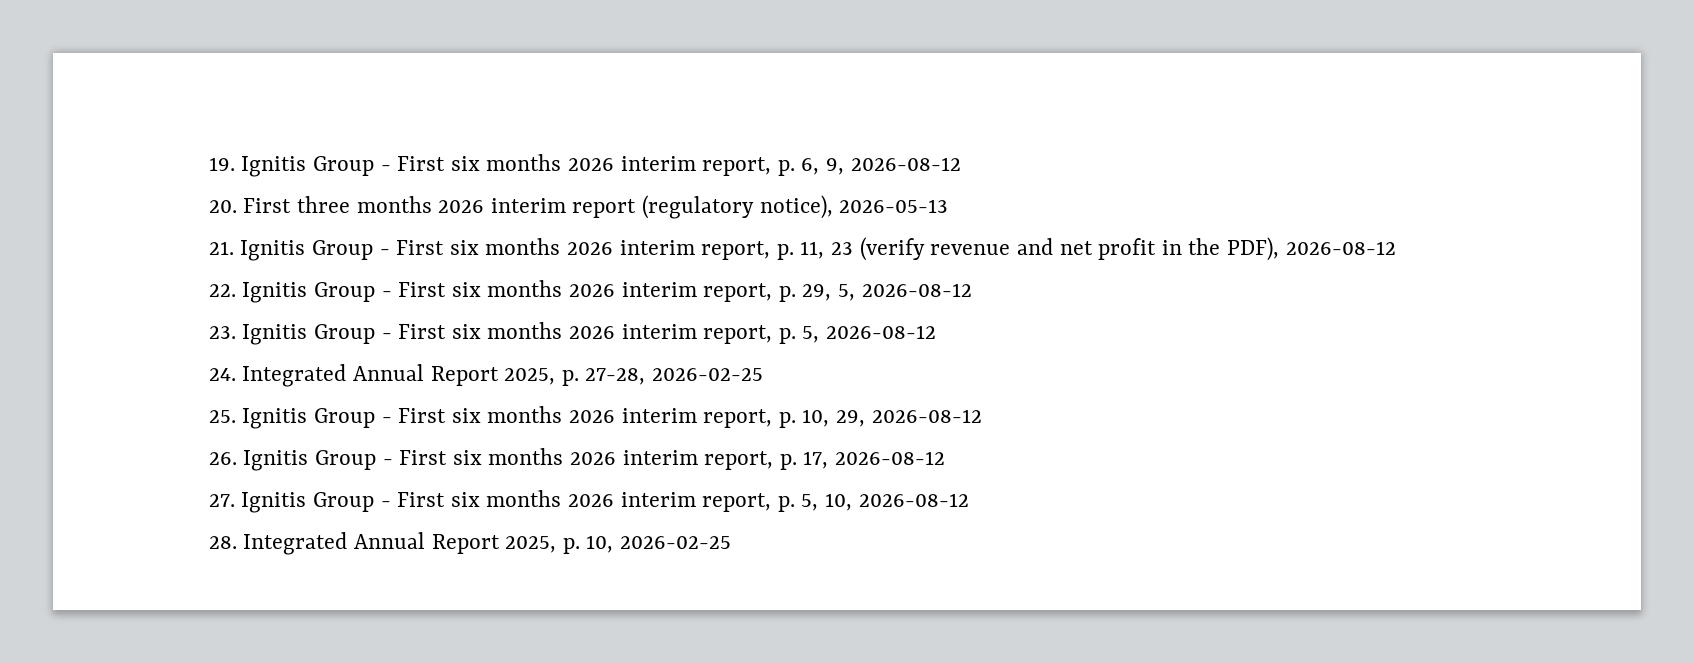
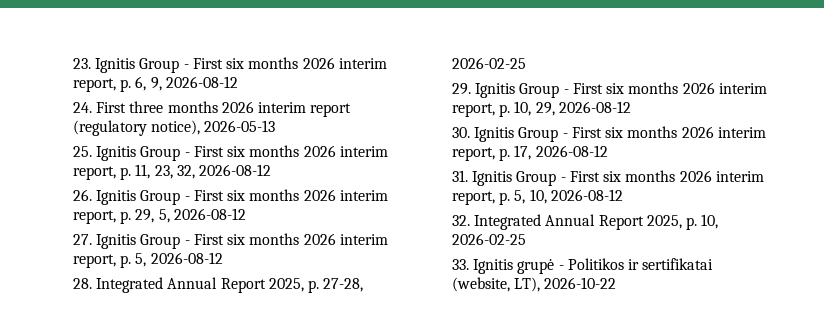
- 19. Ignitis Group - First six months 2026 interim report, p. 6, 9, 2026-08-12
+ 23. Ignitis Group - First six months 2026 interim report, p. 6, 9, 2026-08-12
- 20. First three months 2026 interim report (regulatory notice), 2026-05-13
+ 24. First three months 2026 interim report (regulatory notice), 2026-05-13
- 21. Ignitis Group - First six months 2026 interim report, p. 11, 23 (verify revenue and net profit in the PDF), 2026-08-12
- 22. Ignitis Group - First six months 2026 interim report, p. 29, 5, 2026-08-12
+ 25. Ignitis Group - First six months 2026 interim report, p. 11, 23, 32, 2026-08-12
+ 26. Ignitis Group - First six months 2026 interim report, p. 29, 5, 2026-08-12
- 23. Ignitis Group - First six months 2026 interim report, p. 5, 2026-08-12
+ 27. Ignitis Group - First six months 2026 interim report, p. 5, 2026-08-12
- 24. Integrated Annual Report 2025, p. 27-28, 2026-02-25
+ 28. Integrated Annual Report 2025, p. 27-28, 2026-02-25
- 25. Ignitis Group - First six months 2026 interim report, p. 10, 29, 2026-08-12
+ 29. Ignitis Group - First six months 2026 interim report, p. 10, 29, 2026-08-12
- 26. Ignitis Group - First six months 2026 interim report, p. 17, 2026-08-12
+ 30. Ignitis Group - First six months 2026 interim report, p. 17, 2026-08-12
- 27. Ignitis Group - First six months 2026 interim report, p. 5, 10, 2026-08-12
+ 31. Ignitis Group - First six months 2026 interim report, p. 5, 10, 2026-08-12
- 28. Integrated Annual Report 2025, p. 10, 2026-02-25
+ 32. Integrated Annual Report 2025, p. 10, 2026-02-25
+ 33. Ignitis grupė - Politikos ir sertifikatai (website, LT), 2026-10-22

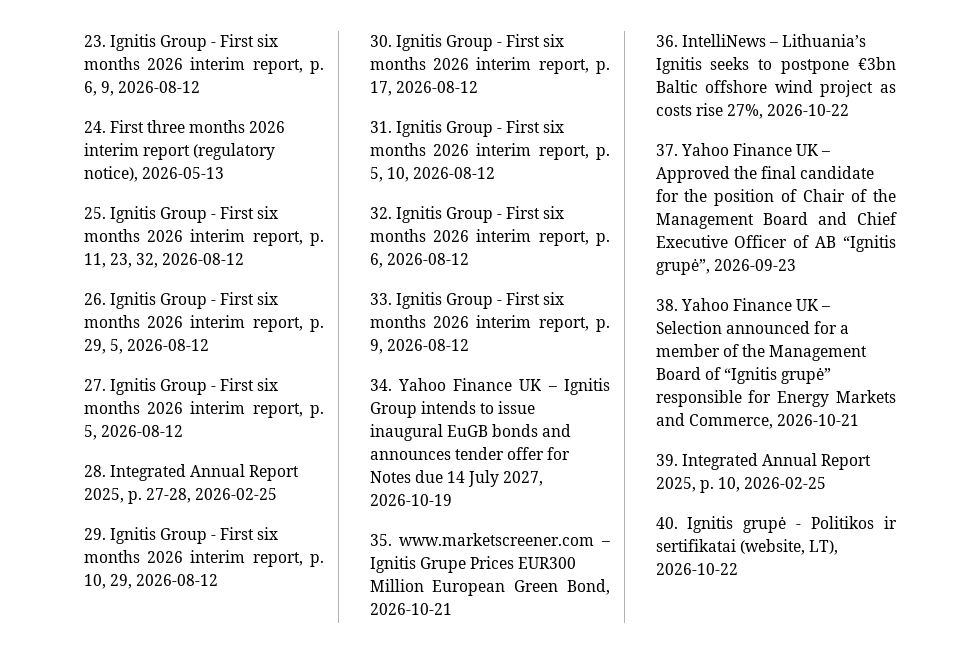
- 32. Integrated Annual Report 2025, p. 10, 2026-02-25
+ 32. Ignitis Group - First six months 2026 interim report, p. 6, 2026-08-12
+ 33. Ignitis Group - First six months 2026 interim report, p. 9, 2026-08-12
+ 34. Yahoo Finance UK – Ignitis Group intends to issue inaugural EuGB bonds and announces tender offer for Notes due 14 July 2027, 2026-10-19
+ 35. www.marketscreener.com – Ignitis Grupe Prices EUR300 Million European Green Bond, 2026-10-21
+ 36. IntelliNews – Lithuania’s Ignitis seeks to postpone €3bn Baltic offshore wind project as costs rise 27%, 2026-10-22
+ 37. Yahoo Finance UK – Approved the final candidate for the position of Chair of the Management Board and Chief Executive Officer of AB “Ignitis grupė”, 2026-09-23
+ 38. Yahoo Finance UK – Selection announced for a member of the Management Board of “Ignitis grupė” responsible for Energy Markets and Commerce, 2026-10-21
+ 39. Integrated Annual Report 2025, p. 10, 2026-02-25
- 33. Ignitis grupė - Politikos ir sertifikatai (website, LT), 2026-10-22
+ 40. Ignitis grupė - Politikos ir sertifikatai (website, LT), 2026-10-22

